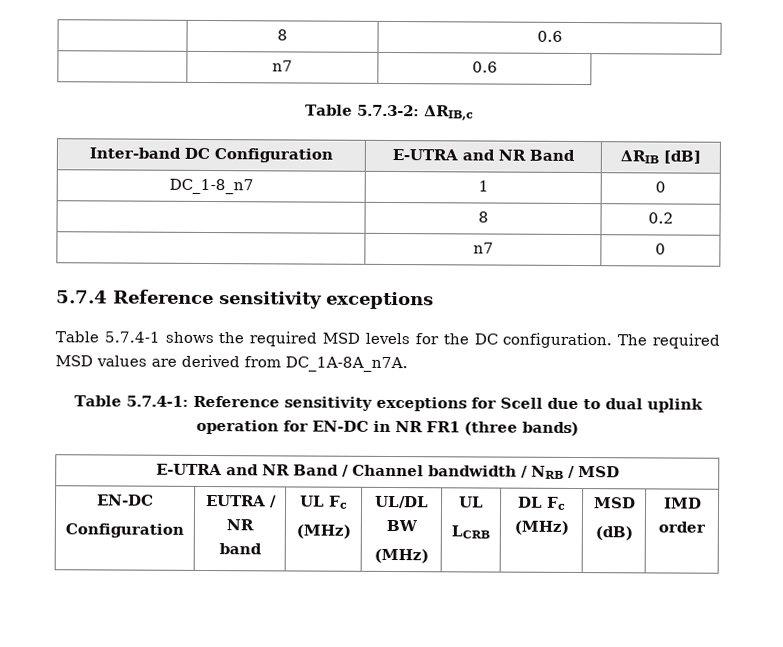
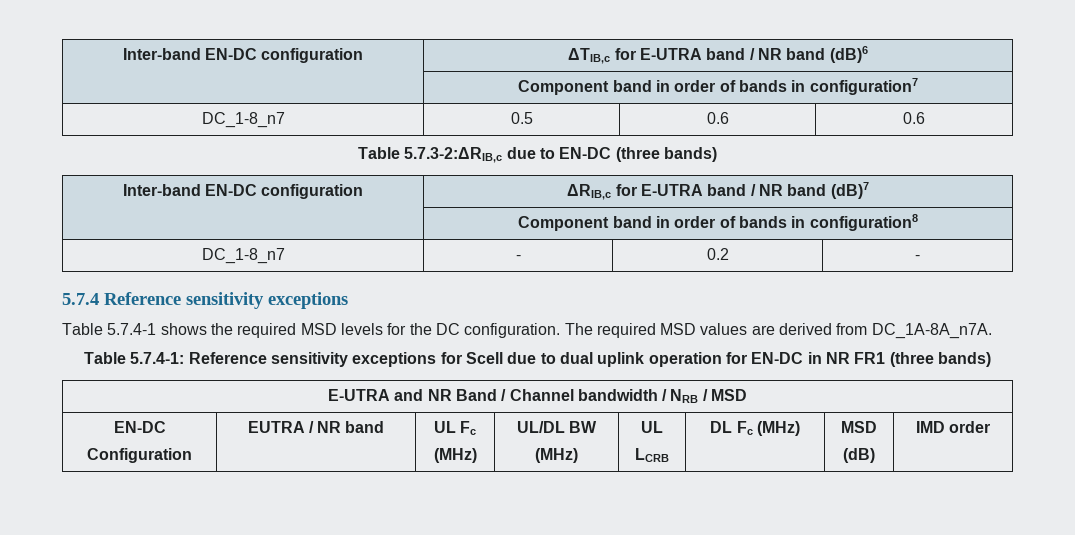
- | 8 | 0.6
- | n7 | 0.6
+ Inter-band EN-DC configuration | ΔTIB,c for E-UTRA band / NR band (dB)6
+ | Component band in order of bands in configuration7
+ DC_1-8_n7 | 0.5 | 0.6 | 0.6
- Table 5.7.3-2: ΔRIB,c
- Inter-band DC Configuration | E-UTRA and NR Band | ΔRIB [dB]
- DC_1-8_n7 | 1 | 0
- | 8 | 0.2
- | n7 | 0
+ Table 5.7.3-2:ΔRIB,c due to EN-DC (three bands)
+ Inter-band EN-DC configuration | ΔRIB,c for E-UTRA band / NR band (dB)7
+ | Component band in order of bands in configuration8
+ DC_1-8_n7 | - | 0.2 | -

